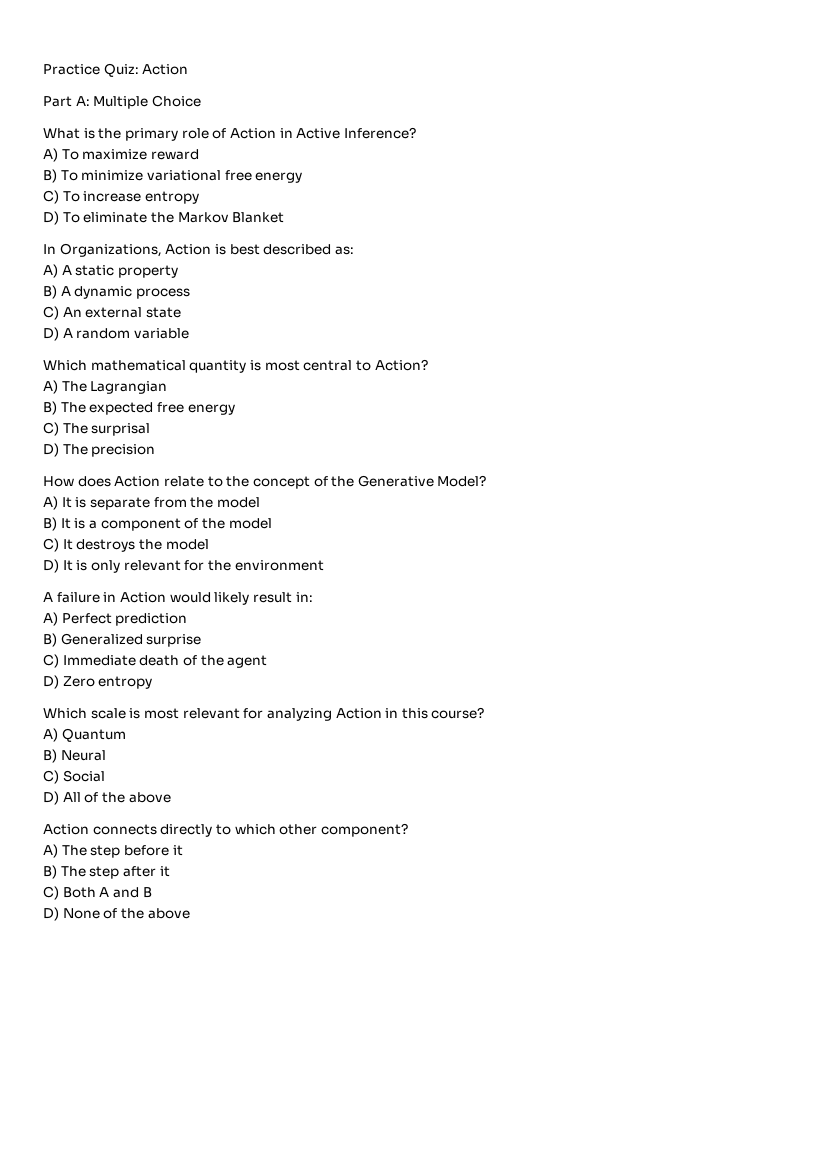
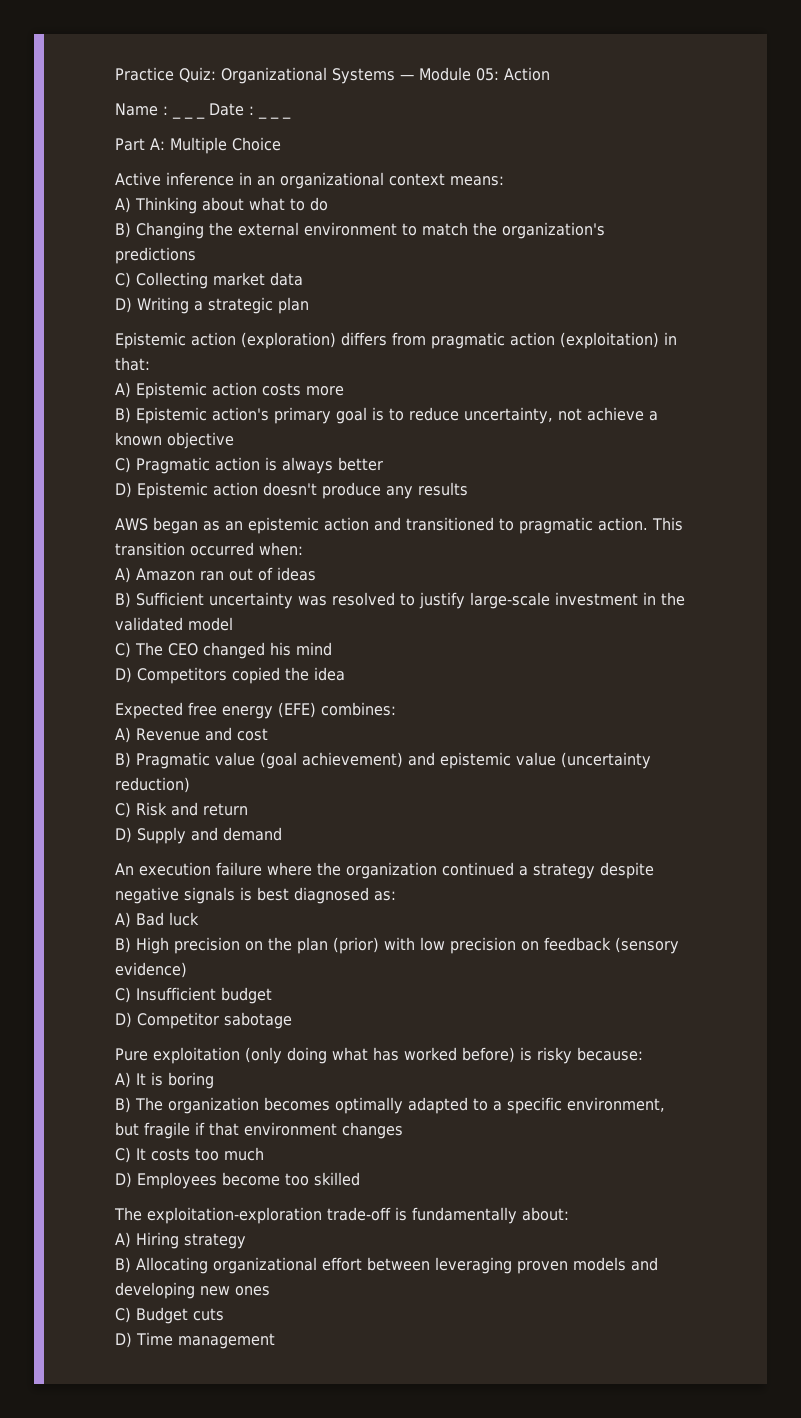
- Practice Quiz: Action
+ Practice Quiz: Organizational Systems — Module 05: Action
+ Name : _ _ _ Date : _ _ _
  Part A: Multiple Choice
- What is the primary role of Action in Active Inference?
- A) To maximize reward
- B) To minimize variational free energy
- C) To increase entropy
- D) To eliminate the Markov Blanket
- In Organizations, Action is best described as:
+ Active inference in an organizational context means:
+ A) Thinking about what to do
+ B) Changing the external environment to match the organization's predictions
+ C) Collecting market data
+ D) Writing a strategic plan
+ Epistemic action (exploration) differs from pragmatic action (exploitation) in that:
+ A) Epistemic action costs more
+ B) Epistemic action's primary goal is to reduce uncertainty, not achieve a known objective
+ C) Pragmatic action is always better
+ D) Epistemic action doesn't produce any results
+ AWS began as an epistemic action and transitioned to pragmatic action. This transition occurred when:
+ A) Amazon ran out of ideas
+ B) Sufficient uncertainty was resolved to justify large-scale investment in the validated model
+ C) The CEO changed his mind
+ D) Competitors copied the idea
+ Expected free energy (EFE) combines:
+ A) Revenue and cost
+ B) Pragmatic value (goal achievement) and epistemic value (uncertainty reduction)
+ C) Risk and return
+ D) Supply and demand
+ An execution failure where the organization continued a strategy despite negative signals is best diagnosed as:
- A) A static property
- B) A dynamic process
- C) An external state
- D) A random variable
- Which mathematical quantity is most central to Action?
- A) The Lagrangian
- B) The expected free energy
- C) The surprisal
- D) The precision
- How does Action relate to the concept of the Generative Model?
- A) It is separate from the model
- B) It is a component of the model
- C) It destroys the model
- D) It is only relevant for the environment
- A failure in Action would likely result in:
- A) Perfect prediction
- B) Generalized surprise
- C) Immediate death of the agent
- D) Zero entropy
- Which scale is most relevant for analyzing Action in this course?
- A) Quantum
- B) Neural
- C) Social
- D) All of the above
- Action connects directly to which other component?
- A) The step before it
- B) The step after it
- C) Both A and B
- D) None of the above
+ A) Bad luck
+ B) High precision on the plan (prior) with low precision on feedback (sensory evidence)
+ C) Insufficient budget
+ D) Competitor sabotage
+ Pure exploitation (only doing what has worked before) is risky because:
+ A) It is boring
+ B) The organization becomes optimally adapted to a specific environment, but fragile if that environment changes
+ C) It costs too much
+ D) Employees become too skilled
+ The exploitation-exploration trade-off is fundamentally about:
+ A) Hiring strategy
+ B) Allocating organizational effort between leveraging proven models and developing new ones
+ C) Budget cuts
+ D) Time management

